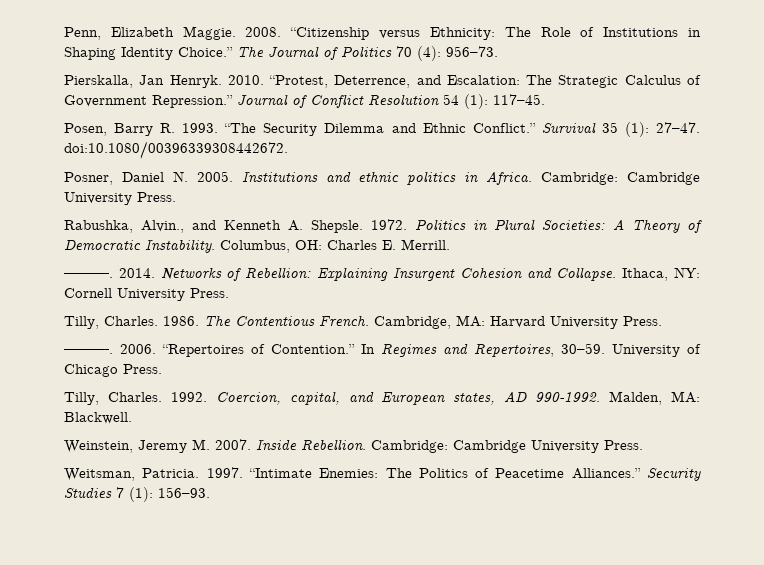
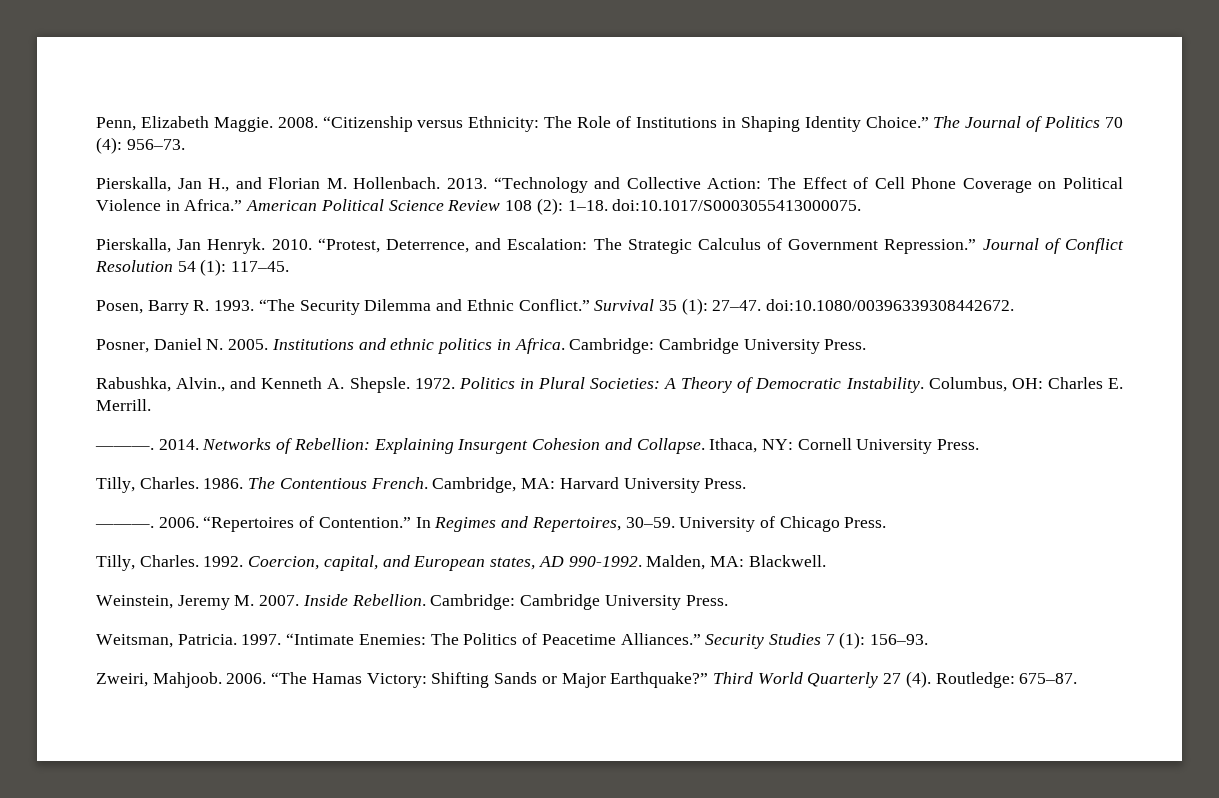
+ Pierskalla, Jan H., and Florian M. Hollenbach. 2013. “Technology and Collective Action: The Effect of Cell Phone Coverage on Political Violence in Africa.” American Political Science Review 108 (2): 1–18. doi:10.1017/S0003055413000075.
+ Zweiri, Mahjoob. 2006. “The Hamas Victory: Shifting Sands or Major Earthquake?” Third World Quarterly 27 (4). Routledge: 675–87.

